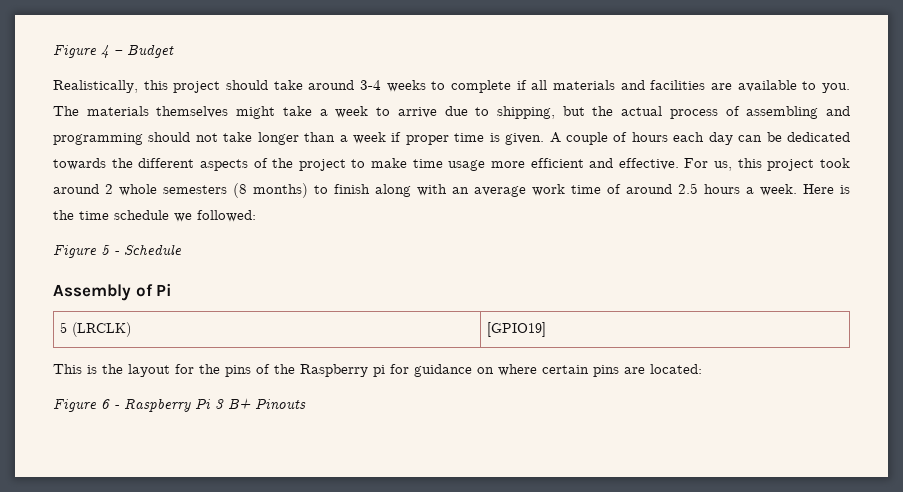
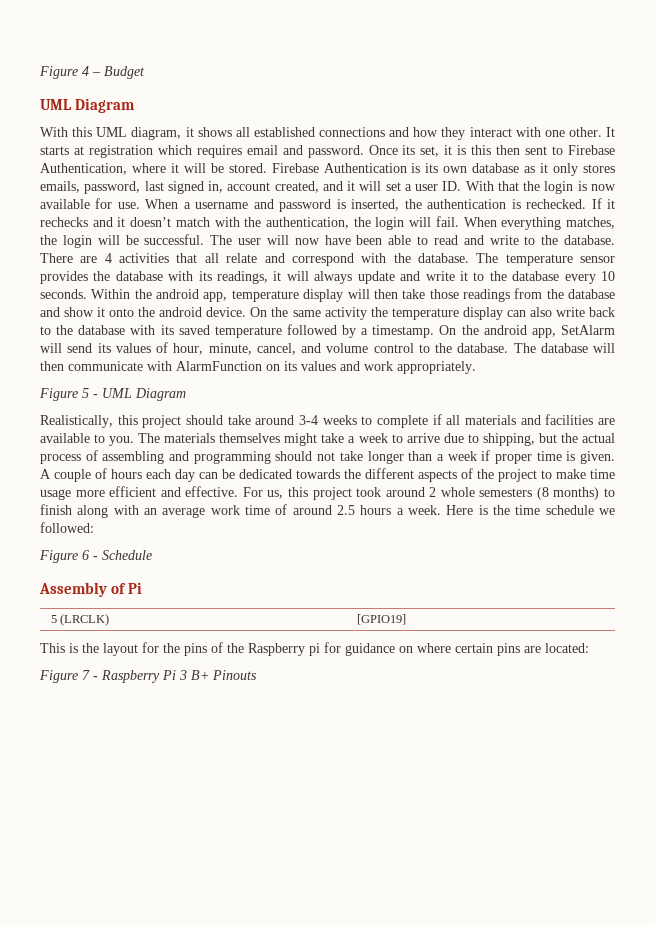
  Figure 4 – Budget
+ UML Diagram
+ With this UML diagram, it shows all established connections and how they interact with one other. It starts at registration which requires email and password. Once its set, it is this then sent to Firebase Authentication, where it will be stored. Firebase Authentication is its own database as it only stores emails, password, last signed in, account created, and it will set a user ID. With that the login is now available for use. When a username and password is inserted, the authentication is rechecked. If it rechecks and it doesn’t match with the authentication, the login will fail. When everything matches, the login will be successful. The user will now have been able to read and write to the database. There are 4 activities that all relate and correspond with the database. The temperature sensor provides the database with its readings, it will always update and write it to the database every 10 seconds. Within the android app, temperature display will then take those readings from the database and show it onto the android device. On the same activity the temperature display can also write back to the database with its saved temperature followed by a timestamp. On the android app, SetAlarm will send its values of hour, minute, cancel, and volume control to the database. The database will then communicate with AlarmFunction on its values and work appropriately.
+ Figure 5 - UML Diagram
- Figure 5 - Schedule
+ Figure 6 - Schedule
- Figure 6 - Raspberry Pi 3 B+ Pinouts
+ Figure 7 - Raspberry Pi 3 B+ Pinouts

